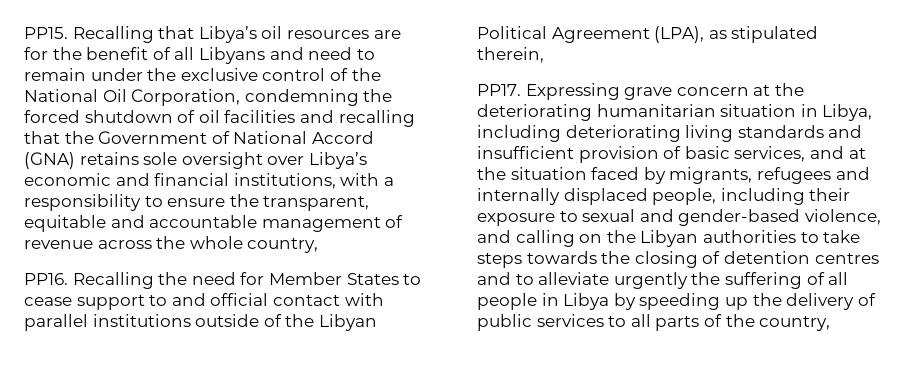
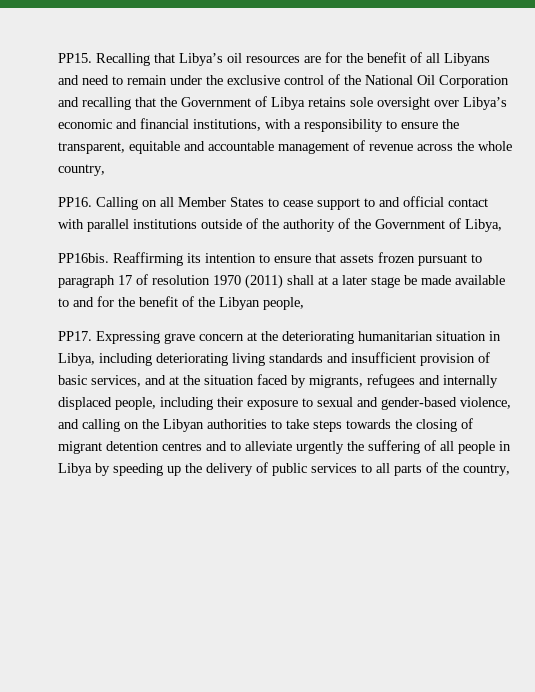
- Recalling that Libya’s oil resources are for the benefit of all Libyans and need to remain under the exclusive control of the National Oil Corporation, condemning the forced shutdown of oil facilities and recalling that the Government of National Accord (GNA) retains sole oversight over Libya’s economic and financial institutions, with a responsibility to ensure the transparent, equitable and accountable management of revenue across the whole country,
+ Recalling that Libya’s oil resources are for the benefit of all Libyans and need to remain under the exclusive control of the National Oil Corporation and recalling that the Government of Libya retains sole oversight over Libya’s economic and financial institutions, with a responsibility to ensure the transparent, equitable and accountable management of revenue across the whole country,
- Recalling the need for Member States to cease support to and official contact with parallel institutions outside of the Libyan Political Agreement (LPA), as stipulated therein,
+ Calling on all Member States to cease support to and official contact with parallel institutions outside of the authority of the Government of Libya,
+ PP16bis. Reaffirming its intention to ensure that assets frozen pursuant to paragraph 17 of resolution 1970 (2011) shall at a later stage be made available to and for the benefit of the Libyan people,
- Expressing grave concern at the deteriorating humanitarian situation in Libya, including deteriorating living standards and insufficient provision of basic services, and at the situation faced by migrants, refugees and internally displaced people, including their exposure to sexual and gender-based violence, and calling on the Libyan authorities to take steps towards the closing of detention centres and to alleviate urgently the suffering of all people in Libya by speeding up the delivery of public services to all parts of the country,
+ Expressing grave concern at the deteriorating humanitarian situation in Libya, including deteriorating living standards and insufficient provision of basic services, and at the situation faced by migrants, refugees and internally displaced people, including their exposure to sexual and gender-based violence, and calling on the Libyan authorities to take steps towards the closing of migrant detention centres and to alleviate urgently the suffering of all people in Libya by speeding up the delivery of public services to all parts of the country,

